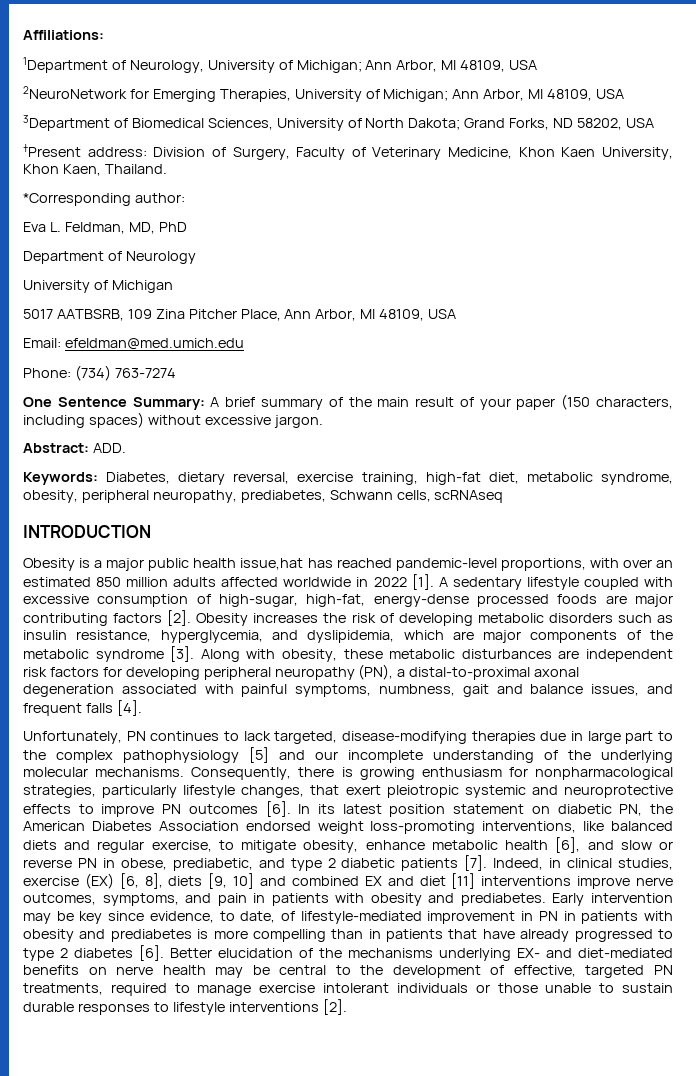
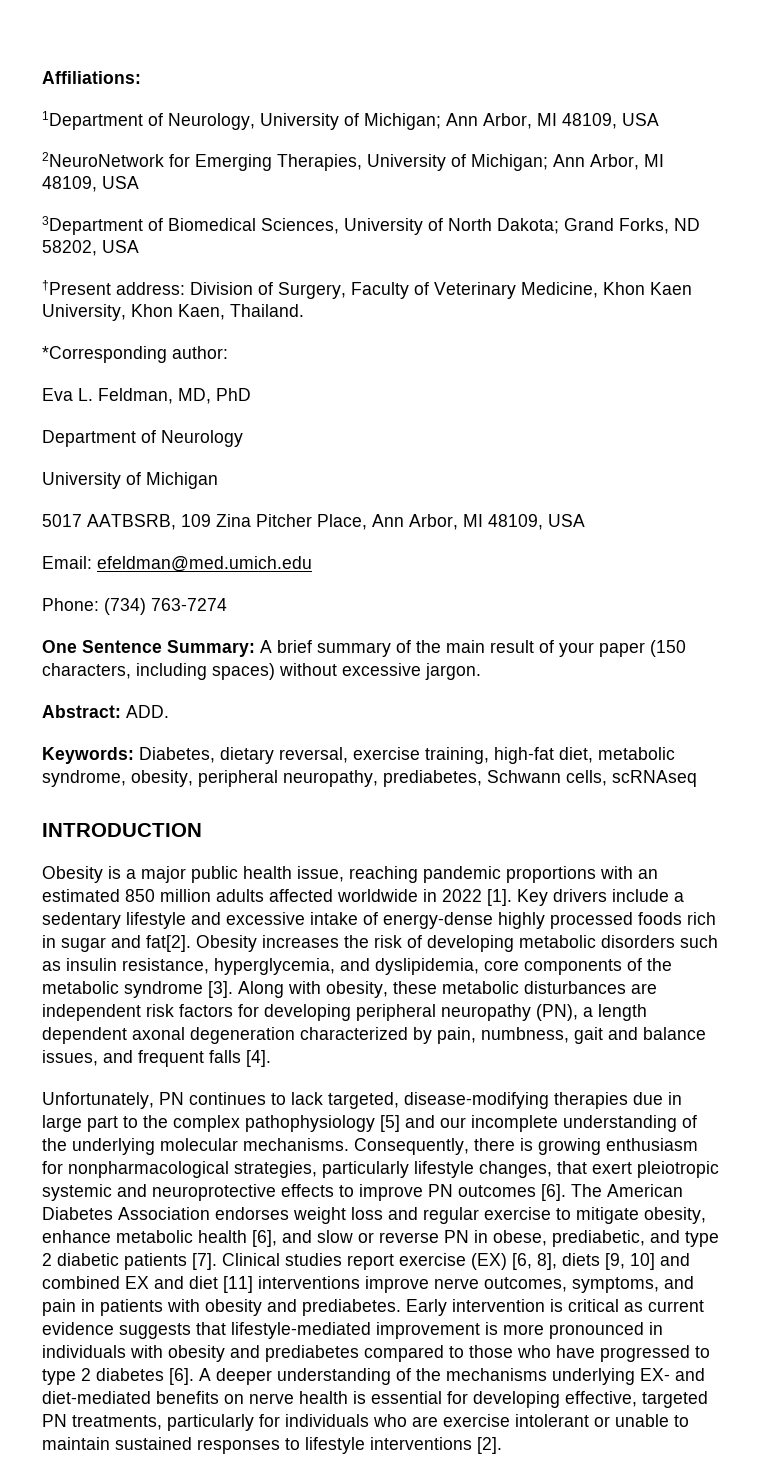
- Obesity is a major public health issue,hat has reached pandemic-level proportions, with over an estimated 850 million adults affected worldwide in 2022 [1].
+ Obesity is a major public health issue, reaching pandemic proportions with an estimated 850 million adults affected worldwide in 2022 [1].
- A sedentary lifestyle coupled with excessive consumption of high-sugar, high-fat, energy-dense processed foods are major contributing factors [2].
+ Key drivers include a sedentary lifestyle and excessive intake of energy-dense highly processed foods rich in sugar and fat[2].
- Obesity increases the risk of developing metabolic disorders such as insulin resistance, hyperglycemia, and dyslipidemia, which are major components of the metabolic syndrome [3].
+ Obesity increases the risk of developing metabolic disorders such as insulin resistance, hyperglycemia, and dyslipidemia, core components of the metabolic syndrome [3].
- Along with obesity, these metabolic disturbances are independent risk factors for developing peripheral neuropathy (PN), a distal-to-proximal axonal degeneration associated with painful symptoms, numbness, gait and balance issues, and frequent falls [4].
+ Along with obesity, these metabolic disturbances are independent risk factors for developing peripheral neuropathy (PN), a length dependent axonal degeneration characterized by pain, numbness, gait and balance issues, and frequent falls [4].
- In its latest position statement on diabetic PN, the American Diabetes Association endorsed weight loss-promoting interventions, like balanced diets and regular exercise, to mitigate obesity, enhance metabolic health [6], and slow or reverse PN in obese, prediabetic, and type 2 diabetic patients [7].
+ The American Diabetes Association endorses weight loss and regular exercise to mitigate obesity, enhance metabolic health [6], and slow or reverse PN in obese, prediabetic, and type 2 diabetic patients [7].
- Indeed, in clinical studies, exercise (EX) [6, 8], diets [9, 10] and combined EX and diet [11] interventions improve nerve outcomes, symptoms, and pain in patients with obesity and prediabetes.
+ Clinical studies report exercise (EX) [6, 8], diets [9, 10] and combined EX and diet [11] interventions improve nerve outcomes, symptoms, and pain in patients with obesity and prediabetes.
- Early intervention may be key since evidence, to date, of lifestyle-mediated improvement in PN in patients with obesity and prediabetes is more compelling than in patients that have already progressed to type 2 diabetes [6].
+ Early intervention is critical as current evidence suggests that lifestyle-mediated improvement is more pronounced in individuals with obesity and prediabetes compared to those who have progressed to type 2 diabetes [6].
- Better elucidation of the mechanisms underlying EX- and diet-mediated benefits on nerve health may be central to the development of effective, targeted PN treatments, required to manage exercise intolerant individuals or those unable to sustain durable responses to lifestyle interventions [2].
+ A deeper understanding of the mechanisms underlying EX- and diet-mediated benefits on nerve health is essential for developing effective, targeted PN treatments, particularly for individuals who are exercise intolerant or unable to maintain sustained responses to lifestyle interventions [2].

